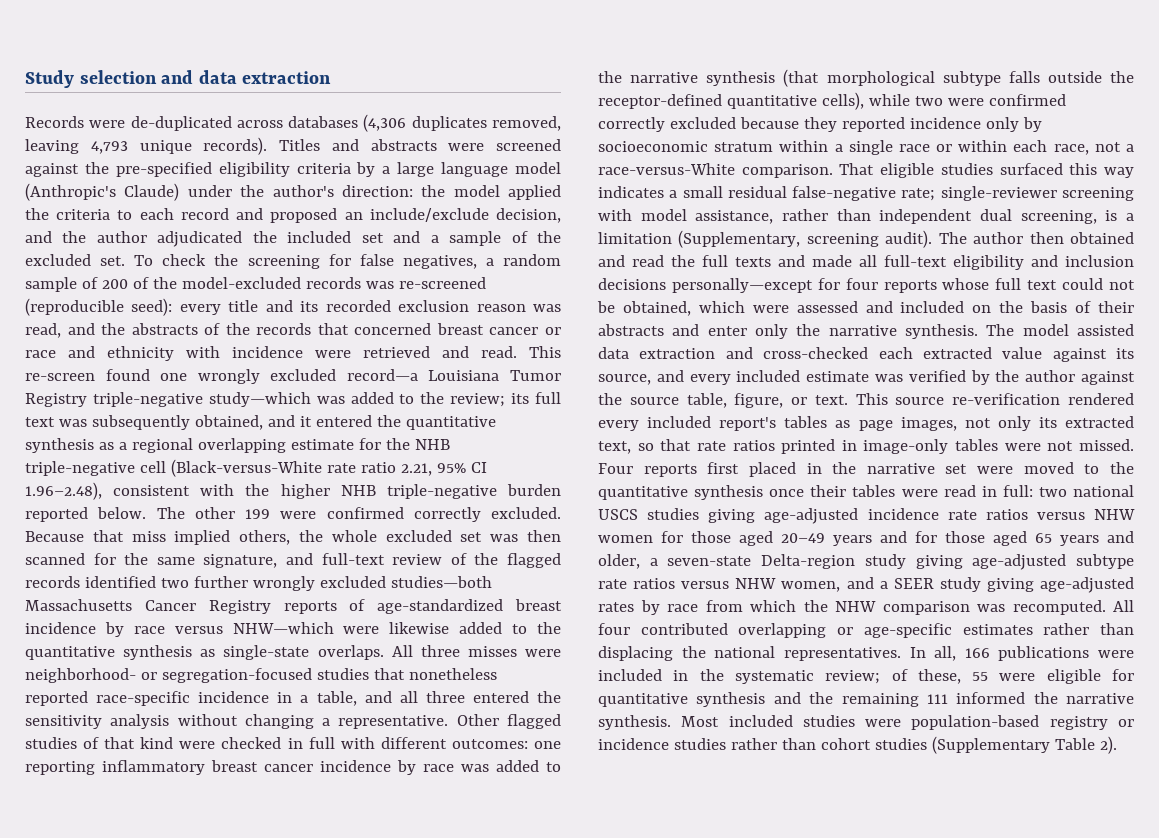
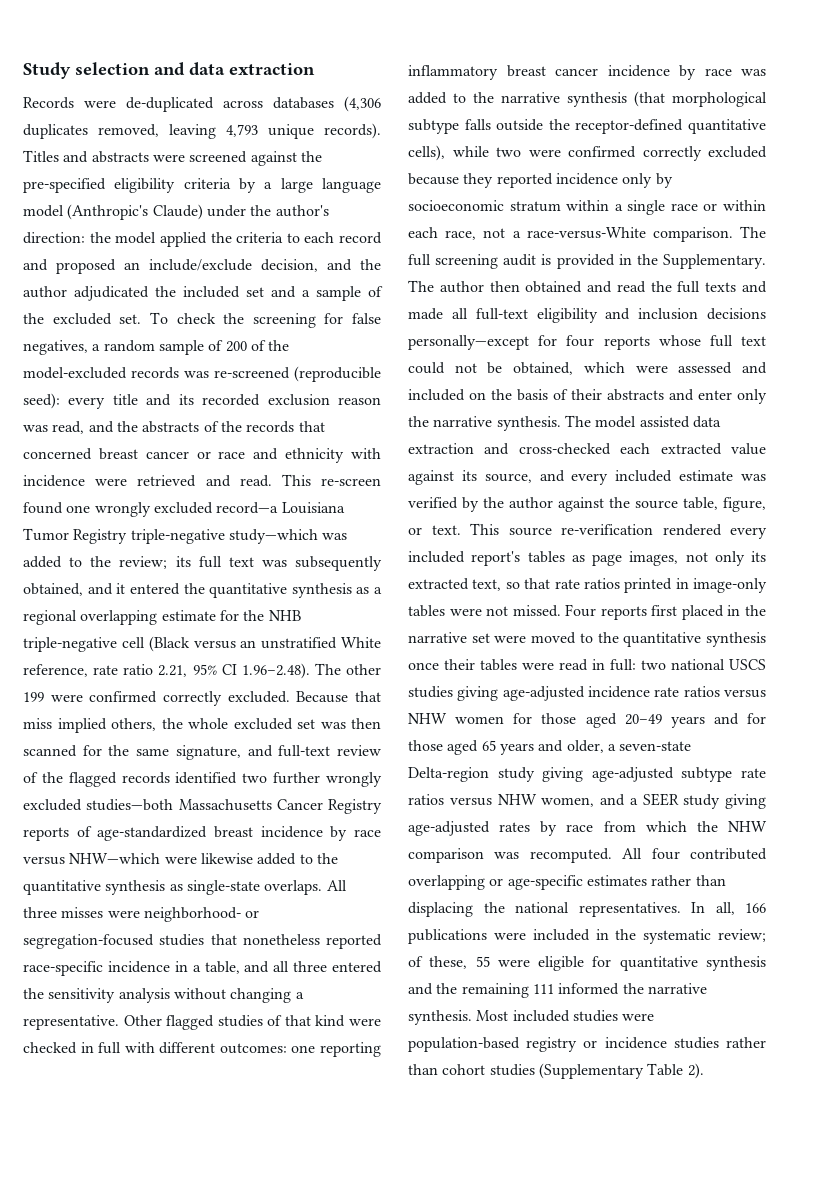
- This re-screen found one wrongly excluded record—a Louisiana Tumor Registry triple-negative study—which was added to the review; its full text was subsequently obtained, and it entered the quantitative synthesis as a regional overlapping estimate for the NHB triple-negative cell (Black-versus-White rate ratio 2.21, 95% CI 1.96–2.48), consistent with the higher NHB triple-negative burden reported below. The other 199 were confirmed correctly excluded.
+ This re-screen found one wrongly excluded record—a Louisiana Tumor Registry triple-negative study—which was added to the review; its full text was subsequently obtained, and it entered the quantitative synthesis as a regional overlapping estimate for the NHB triple-negative cell (Black versus an unstratified White reference, rate ratio 2.21, 95% CI 1.96–2.48). The other 199 were confirmed correctly excluded.
- That eligible studies surfaced this way indicates a small residual false-negative rate; single-reviewer screening with model assistance, rather than independent dual screening, is a limitation (Supplementary, screening audit).
+ The full screening audit is provided in the Supplementary.

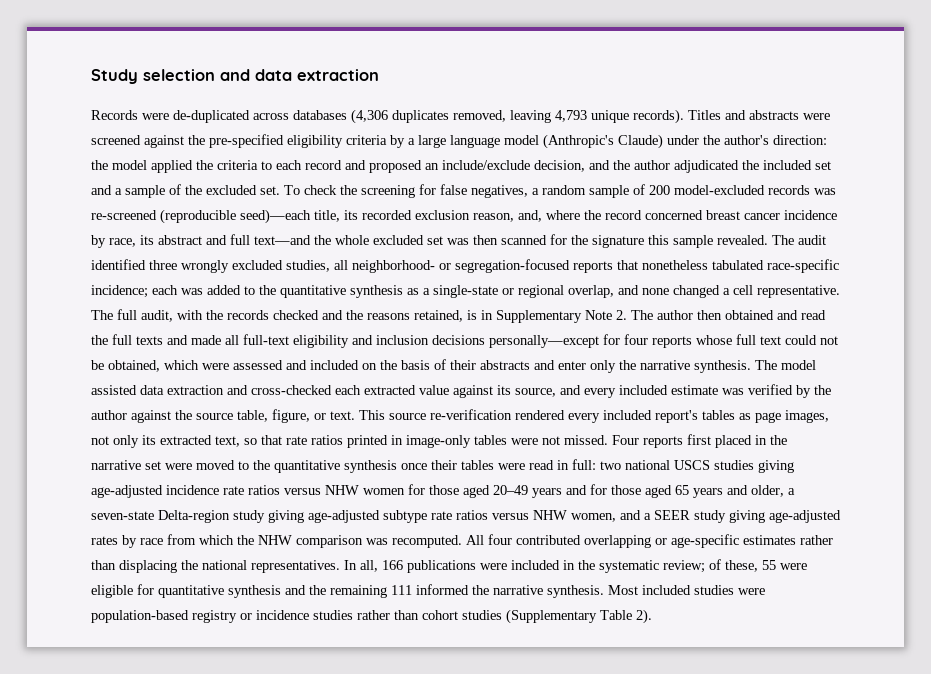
- To check the screening for false negatives, a random sample of 200 of the model-excluded records was re-screened (reproducible seed): every title and its recorded exclusion reason was read, and the abstracts of the records that concerned breast cancer or race and ethnicity with incidence were retrieved and read. This re-screen found one wrongly excluded record—a Louisiana Tumor Registry triple-negative study—which was added to the review; its full text was subsequently obtained, and it entered the quantitative synthesis as a regional overlapping estimate for the NHB triple-negative cell (Black versus an unstratified White reference, rate ratio 2.21, 95% CI 1.96–2.48). The other 199 were confirmed correctly excluded. Because that miss implied others, the whole excluded set was then scanned for the same signature, and full-text review of the flagged records identified two further wrongly excluded studies—both Massachusetts Cancer Registry reports of age-standardized breast incidence by race versus NHW—which were likewise added to the quantitative synthesis as single-state overlaps. All three misses were neighborhood- or segregation-focused studies that nonetheless reported race-specific incidence in a table, and all three entered the sensitivity analysis without changing a representative. Other flagged studies of that kind were checked in full with different outcomes: one reporting inflammatory breast cancer incidence by race was added to the narrative synthesis (that morphological subtype falls outside the receptor-defined quantitative cells), while two were confirmed correctly excluded because they reported incidence only by socioeconomic stratum within a single race or within each race, not a race-versus-White comparison. The full screening audit is provided in the Supplementary. The author then obtained and read the full texts and made all full-text eligibility and inclusion decisions personally—except for four reports whose full text could not be obtained, which were assessed and included on the basis of their abstracts and enter only the narrative synthesis.
+ To check the screening for false negatives, a random sample of 200 model-excluded records was re-screened (reproducible seed)—each title, its recorded exclusion reason, and, where the record concerned breast cancer incidence by race, its abstract and full text—and the whole excluded set was then scanned for the signature this sample revealed. The audit identified three wrongly excluded studies, all neighborhood- or segregation-focused reports that nonetheless tabulated race-specific incidence; each was added to the quantitative synthesis as a single-state or regional overlap, and none changed a cell representative. The full audit, with the records checked and the reasons retained, is in Supplementary Note 2. The author then obtained and read the full texts and made all full-text eligibility and inclusion decisions personally—except for four reports whose full text could not be obtained, which were assessed and included on the basis of their abstracts and enter only the narrative synthesis.

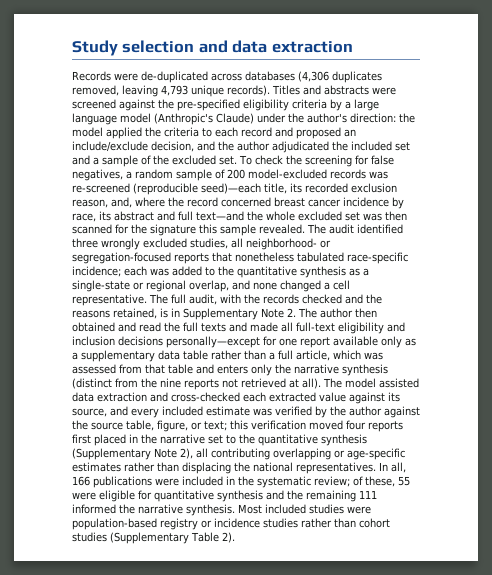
- The full audit, with the records checked and the reasons retained, is in Supplementary Note 2. The author then obtained and read the full texts and made all full-text eligibility and inclusion decisions personally—except for four reports whose full text could not be obtained, which were assessed and included on the basis of their abstracts and enter only the narrative synthesis.
+ The full audit, with the records checked and the reasons retained, is in Supplementary Note 2. The author then obtained and read the full texts and made all full-text eligibility and inclusion decisions personally—except for one report available only as a supplementary data table rather than a full article, which was assessed from that table and enters only the narrative synthesis (distinct from the nine reports not retrieved at all).
- The model assisted data extraction and cross-checked each extracted value against its source, and every included estimate was verified by the author against the source table, figure, or text. This source re-verification rendered every included report's tables as page images, not only its extracted text, so that rate ratios printed in image-only tables were not missed. Four reports first placed in the narrative set were moved to the quantitative synthesis once their tables were read in full: two national USCS studies giving age-adjusted incidence rate ratios versus NHW women for those aged 20–49 years and for those aged 65 years and older, a seven-state Delta-region study giving age-adjusted subtype rate ratios versus NHW women, and a SEER study giving age-adjusted rates by race from which the NHW comparison was recomputed. All four contributed overlapping or age-specific estimates rather than displacing the national representatives.
+ The model assisted data extraction and cross-checked each extracted value against its source, and every included estimate was verified by the author against the source table, figure, or text; this verification moved four reports first placed in the narrative set to the quantitative synthesis (Supplementary Note 2), all contributing overlapping or age-specific estimates rather than displacing the national representatives.

